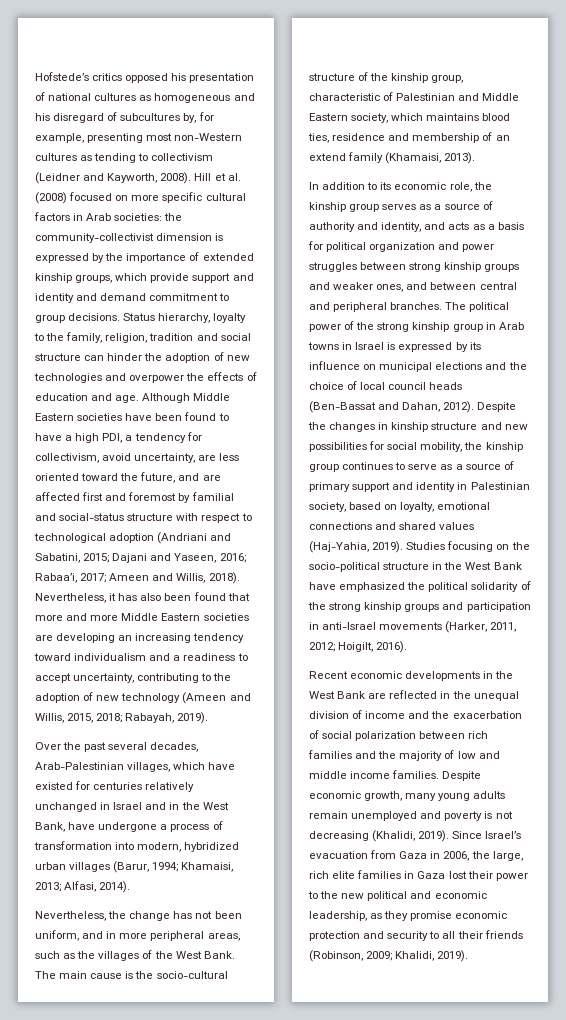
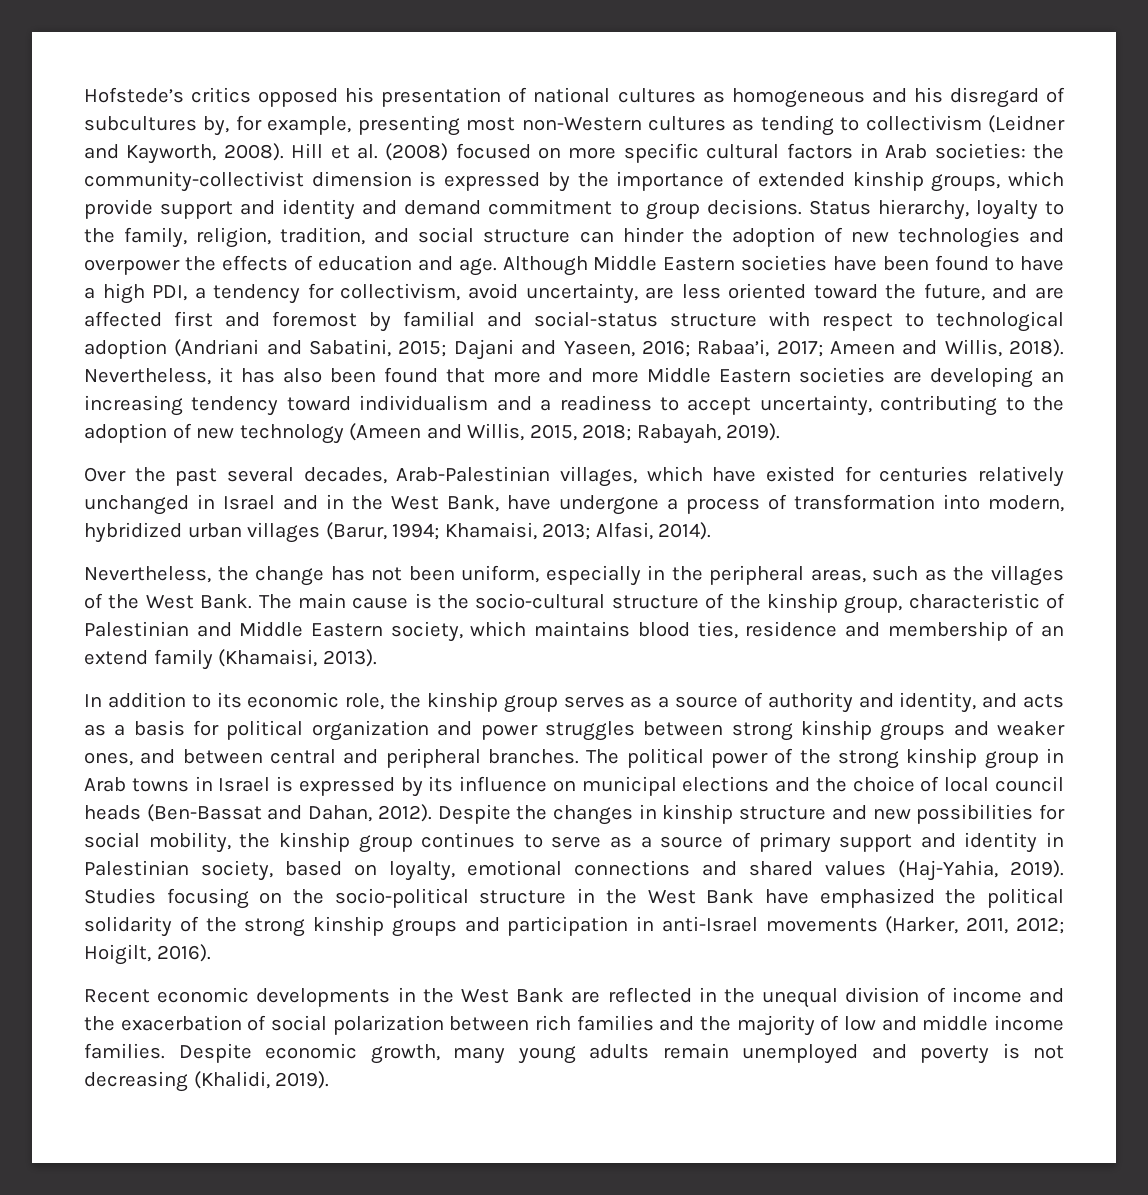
- Status hierarchy, loyalty to the family, religion, tradition and social structure can hinder the adoption of new technologies and overpower the effects of education and age.
+ Status hierarchy, loyalty to the family, religion, tradition, and social structure can hinder the adoption of new technologies and overpower the effects of education and age.
- Nevertheless, the change has not been uniform, and in more peripheral areas, such as the villages of the West Bank.
+ Nevertheless, the change has not been uniform, especially in the peripheral areas, such as the villages of the West Bank.
- Since Israel’s evacuation from Gaza in 2006, the large, rich elite families in Gaza lost their power to the new political and economic leadership, as they promise economic protection and security to all their friends (Robinson, 2009; Khalidi, 2019).

